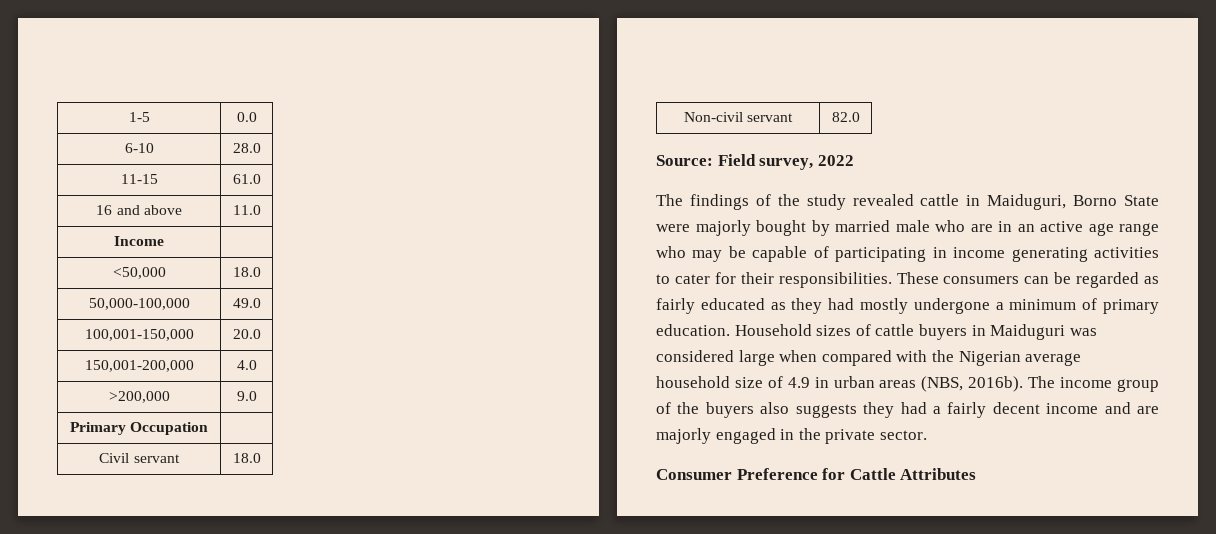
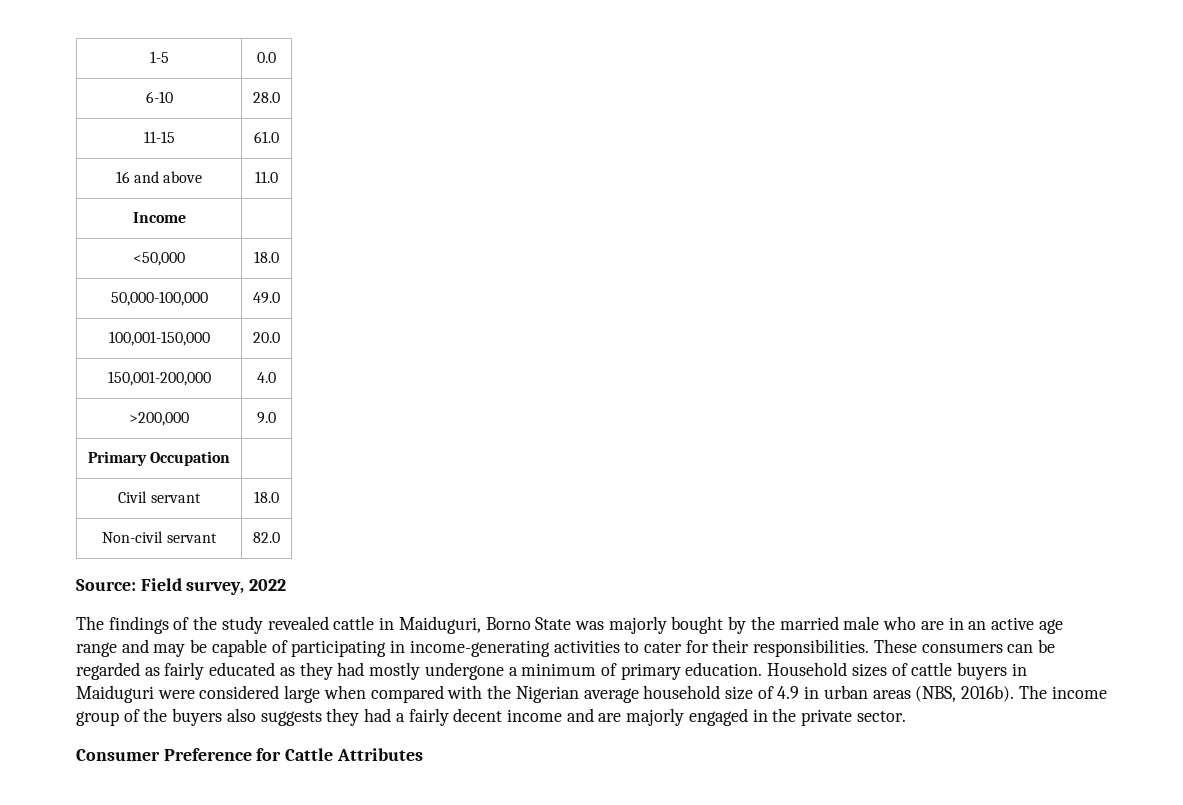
- The findings of the study revealed cattle in Maiduguri, Borno State were majorly bought by married male who are in an active age range who may be capable of participating in income generating activities to cater for their responsibilities.
+ The findings of the study revealed cattle in Maiduguri, Borno State was majorly bought by the married male who are in an active age range and may be capable of participating in income-generating activities to cater for their responsibilities.
- Household sizes of cattle buyers in Maiduguri was considered large when compared with the Nigerian average household size of 4.9 in urban areas (NBS, 2016b).
+ Household sizes of cattle buyers in Maiduguri were considered large when compared with the Nigerian average household size of 4.9 in urban areas (NBS, 2016b).

